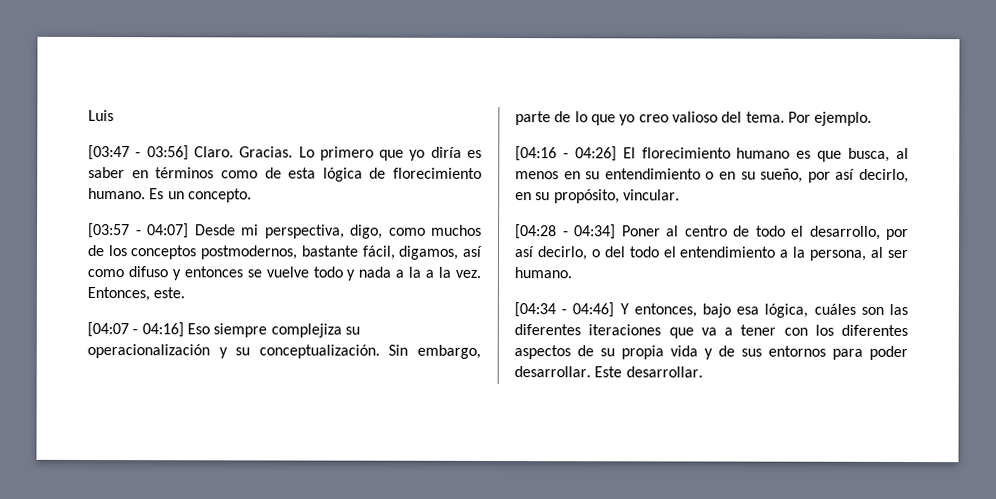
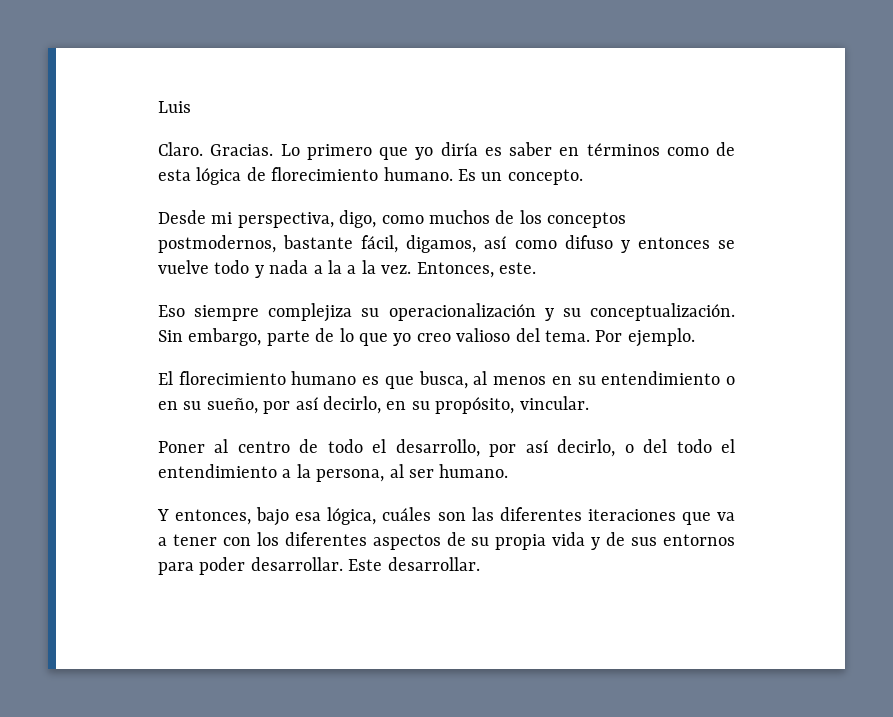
- [03:47 - 03:56] Claro.
+ Claro.
- [03:57 - 04:07] Desde mi perspectiva, digo, como muchos de los conceptos postmodernos, bastante fácil, digamos, así como difuso y entonces se vuelve todo y nada a la a la vez.
+ Desde mi perspectiva, digo, como muchos de los conceptos postmodernos, bastante fácil, digamos, así como difuso y entonces se vuelve todo y nada a la a la vez.
- [04:07 - 04:16] Eso siempre complejiza su operacionalización y su conceptualización.
+ Eso siempre complejiza su operacionalización y su conceptualización.
- [04:16 - 04:26] El florecimiento humano es que busca, al menos en su entendimiento o en su sueño, por así decirlo, en su propósito, vincular.
+ El florecimiento humano es que busca, al menos en su entendimiento o en su sueño, por así decirlo, en su propósito, vincular.
- [04:28 - 04:34] Poner al centro de todo el desarrollo, por así decirlo, o del todo el entendimiento a la persona, al ser humano.
+ Poner al centro de todo el desarrollo, por así decirlo, o del todo el entendimiento a la persona, al ser humano.
- [04:34 - 04:46] Y entonces, bajo esa lógica, cuáles son las diferentes iteraciones que va a tener con los diferentes aspectos de su propia vida y de sus entornos para poder desarrollar.
+ Y entonces, bajo esa lógica, cuáles son las diferentes iteraciones que va a tener con los diferentes aspectos de su propia vida y de sus entornos para poder desarrollar.

